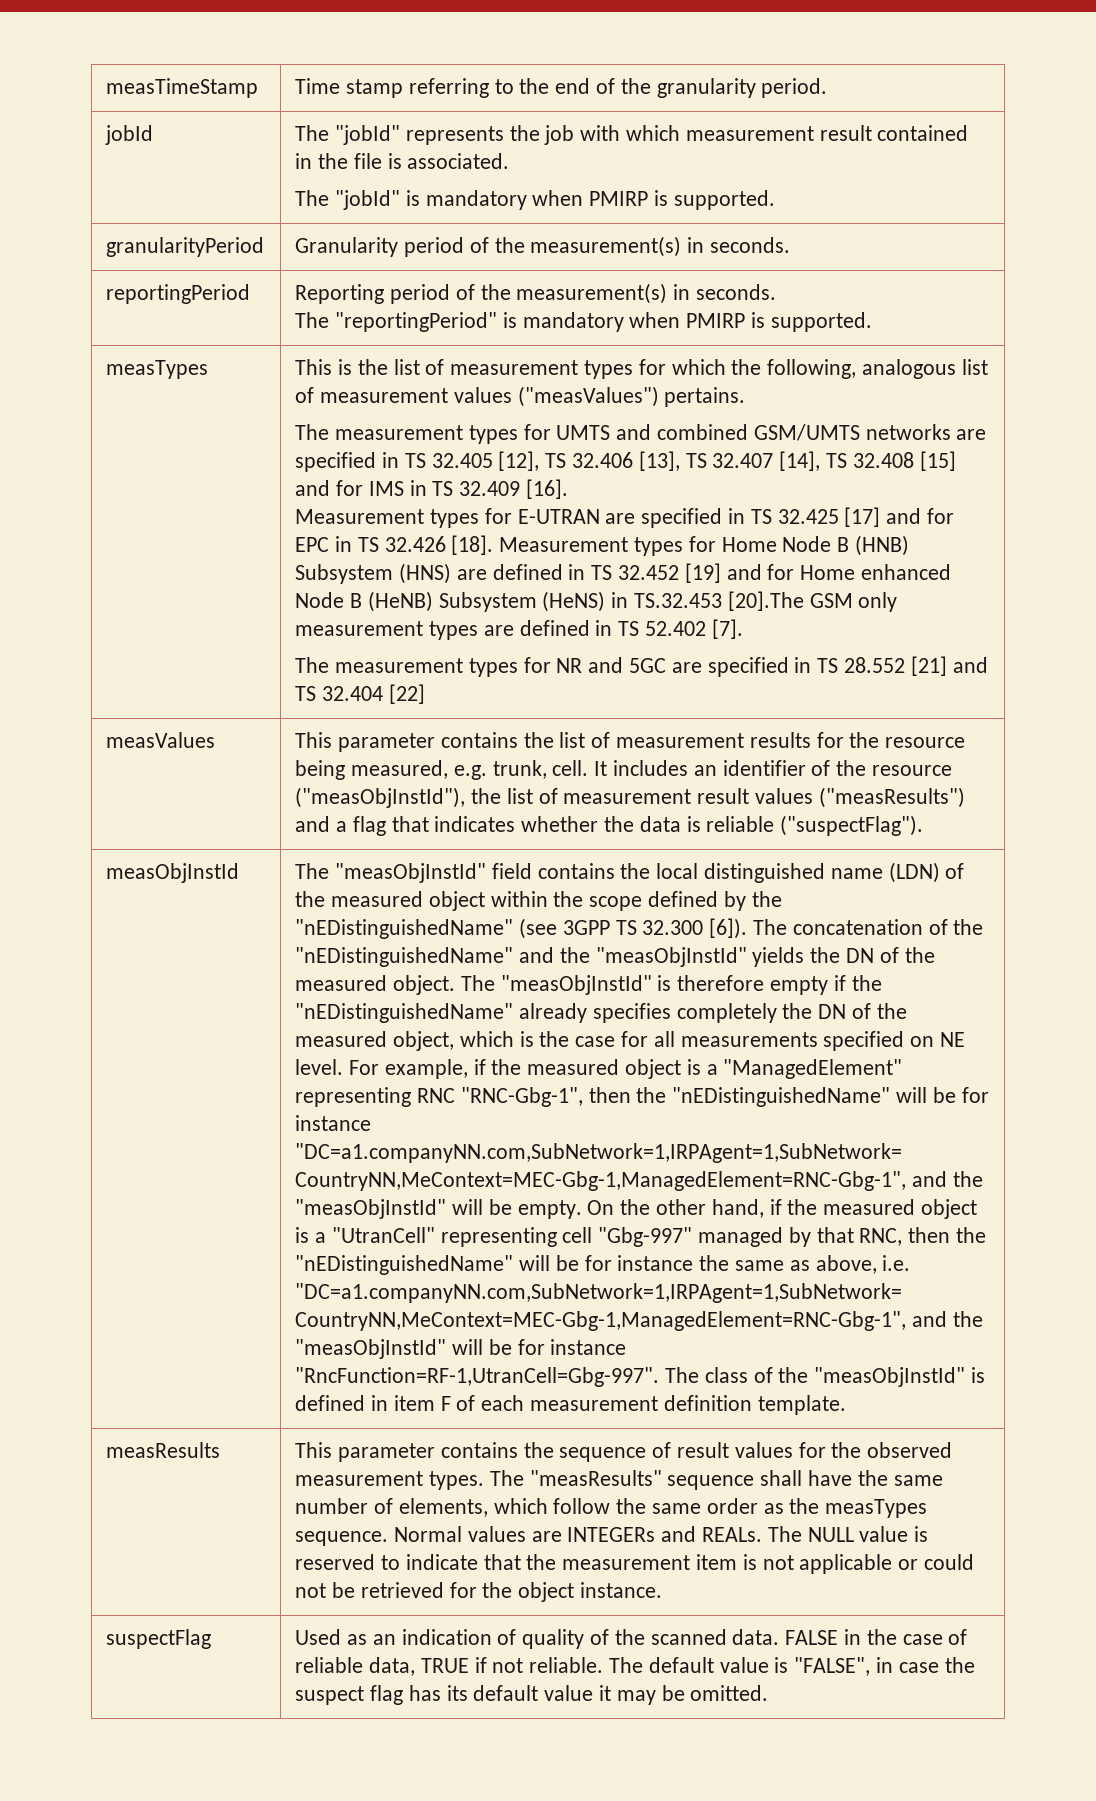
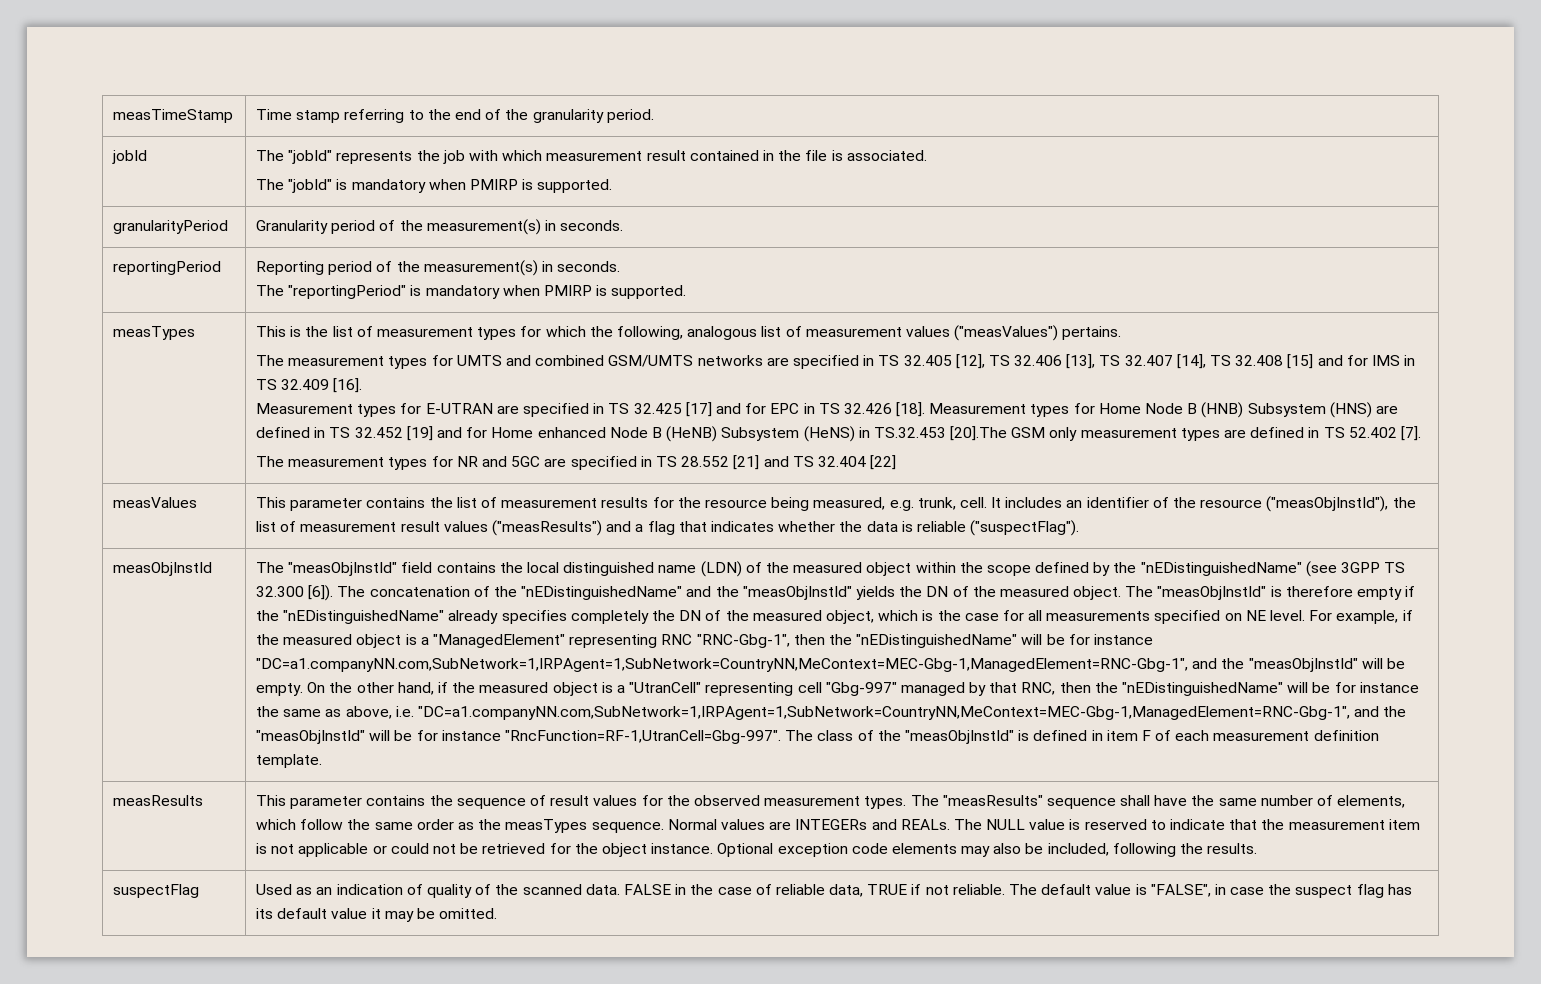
+ Optional exception code elements may also be included, following the results.

